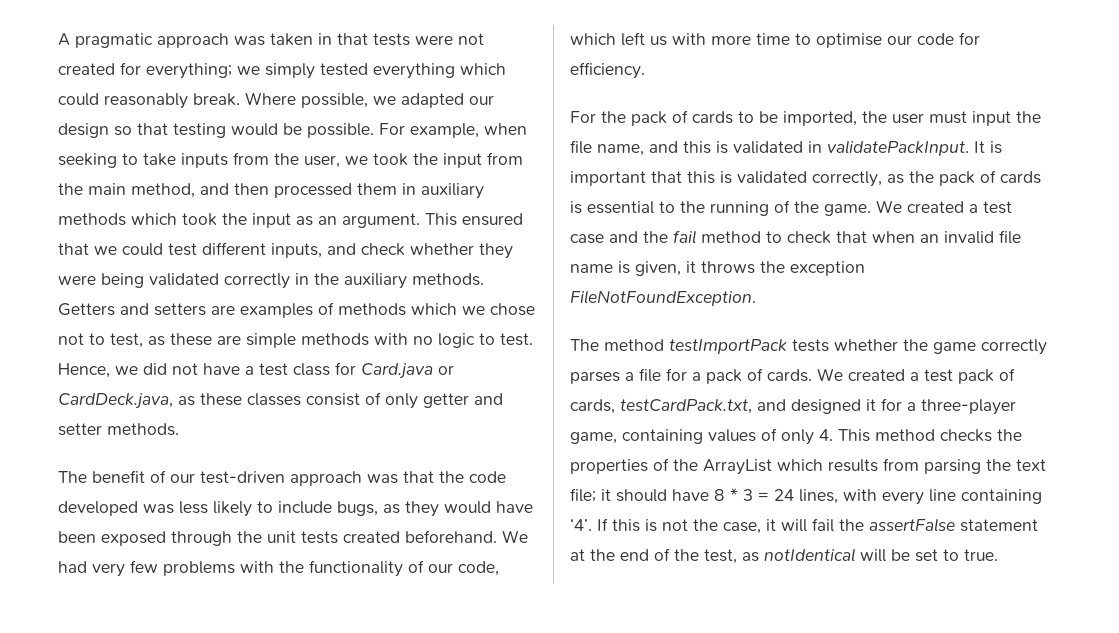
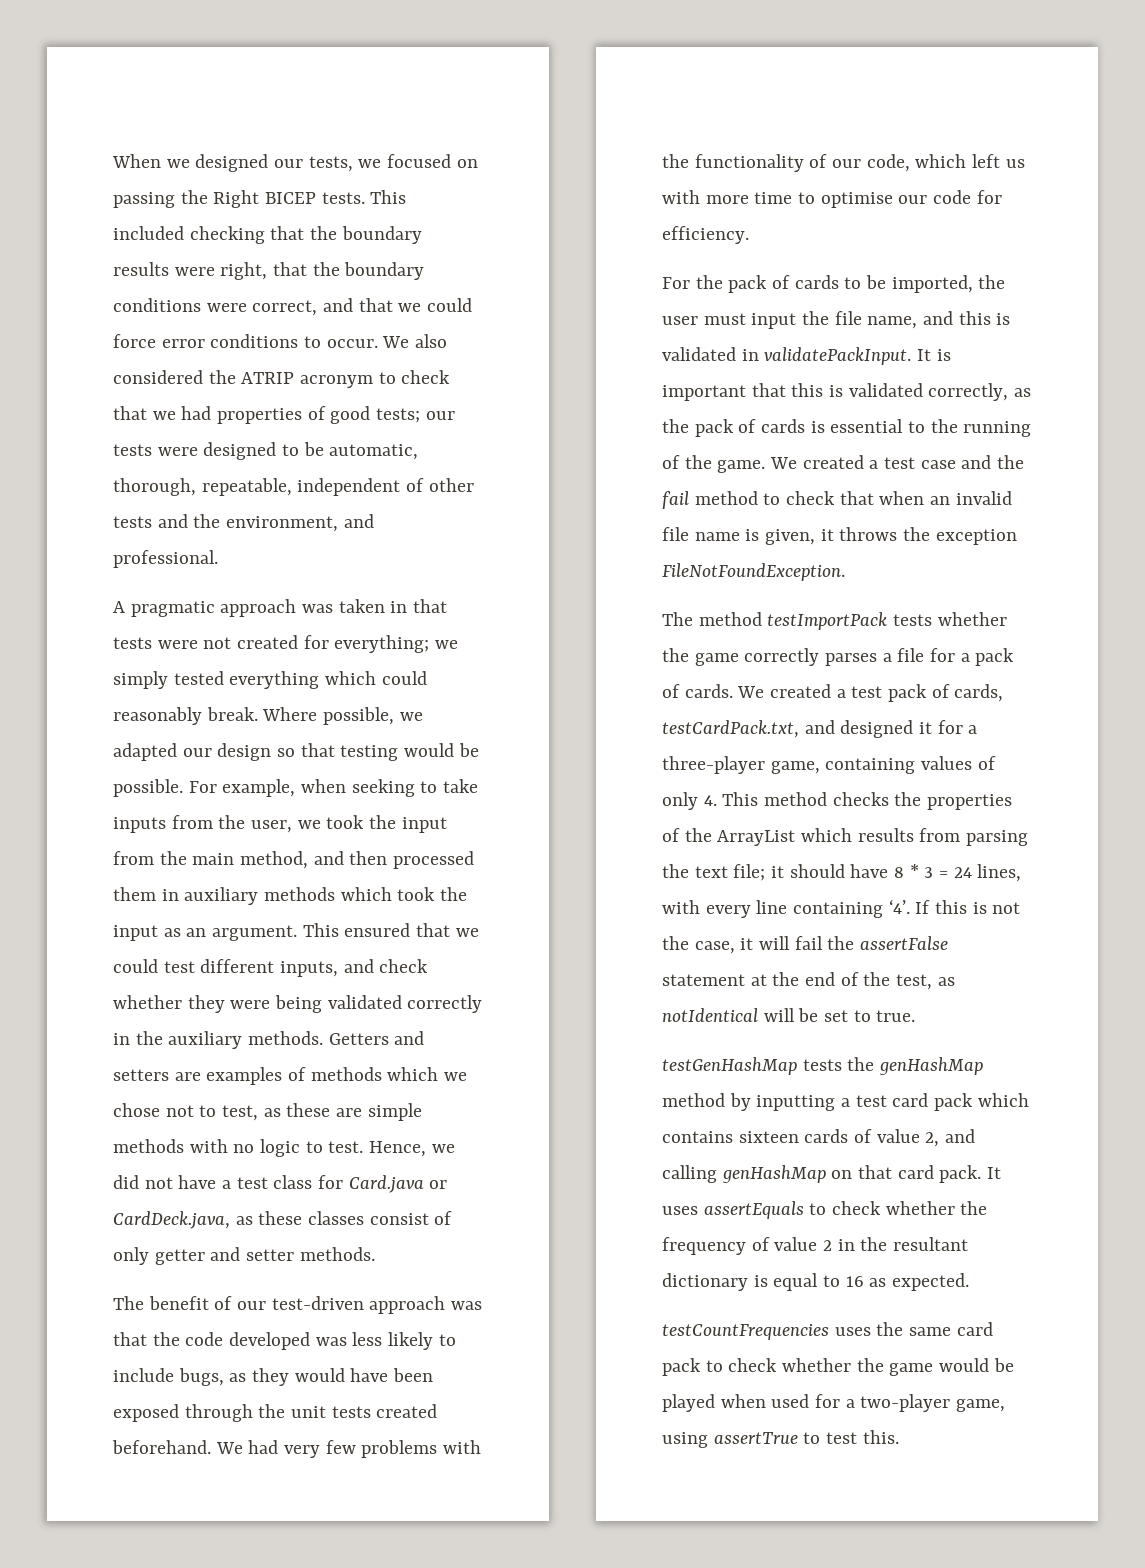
+ When we designed our tests, we focused on passing the Right BICEP tests. This included checking that the boundary results were right, that the boundary conditions were correct, and that we could force error conditions to occur. We also considered the ATRIP acronym to check that we had properties of good tests; our tests were designed to be automatic, thorough, repeatable, independent of other tests and the environment, and professional.
+ testGenHashMap tests the genHashMap method by inputting a test card pack which contains sixteen cards of value 2, and calling genHashMap on that card pack. It uses assertEquals to check whether the frequency of value 2 in the resultant dictionary is equal to 16 as expected.
+ testCountFrequencies uses the same card pack to check whether the game would be played when used for a two-player game, using assertTrue to test this.

